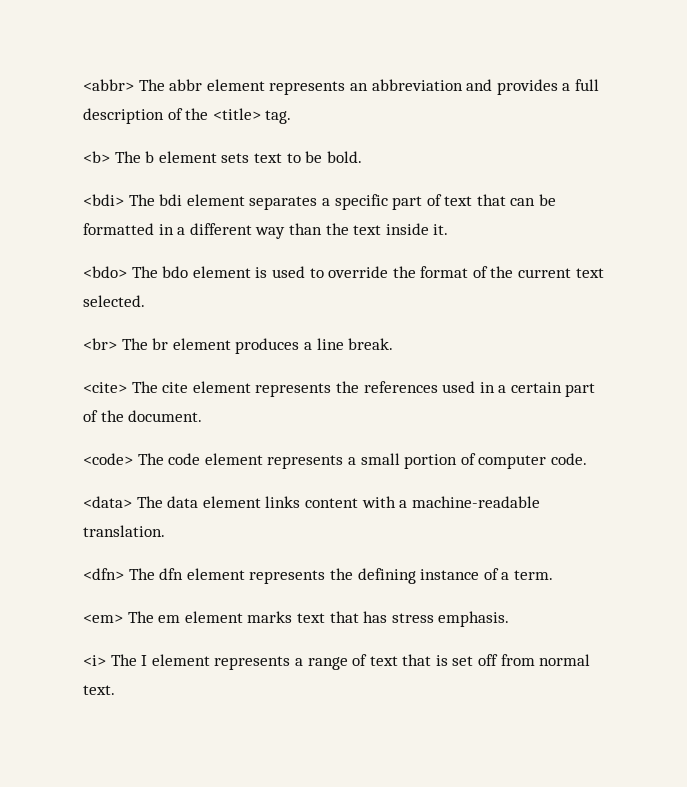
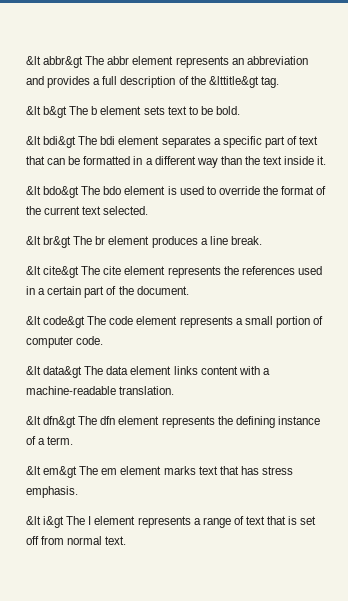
- <abbr> The abbr element represents an abbreviation and provides a full description of the <title> tag.
+ &lt abbr&gt The abbr element represents an abbreviation and provides a full description of the &lttitle&gt tag.
- <b> The b element sets text to be bold.
+ &lt b&gt The b element sets text to be bold.
- <bdi> The bdi element separates a specific part of text that can be formatted in a different way than the text inside it.
+ &lt bdi&gt The bdi element separates a specific part of text that can be formatted in a different way than the text inside it.
- <bdo> The bdo element is used to override the format of the current text selected.
+ &lt bdo&gt The bdo element is used to override the format of the current text selected.
- <br> The br element produces a line break.
+ &lt br&gt The br element produces a line break.
- <cite> The cite element represents the references used in a certain part of the document.
+ &lt cite&gt The cite element represents the references used in a certain part of the document.
- <code> The code element represents a small portion of computer code.
+ &lt code&gt The code element represents a small portion of computer code.
- <data> The data element links content with a machine-readable translation.
+ &lt data&gt The data element links content with a machine-readable translation.
- <dfn> The dfn element represents the defining instance of a term.
+ &lt dfn&gt The dfn element represents the defining instance of a term.
- <em> The em element marks text that has stress emphasis.
+ &lt em&gt The em element marks text that has stress emphasis.
- <i> The I element represents a range of text that is set off from normal text.
+ &lt i&gt The I element represents a range of text that is set off from normal text.

